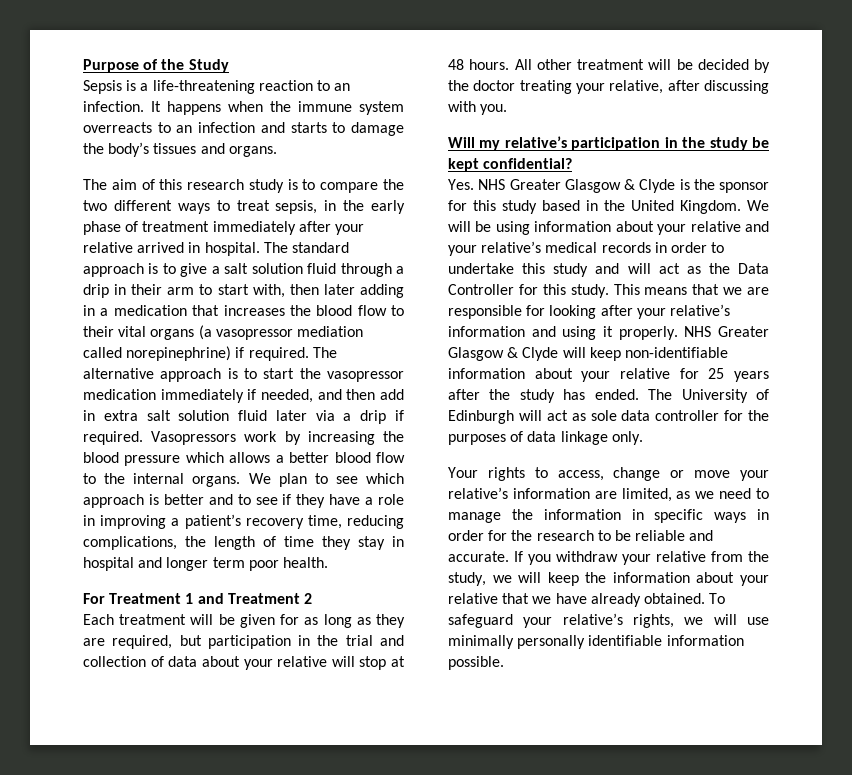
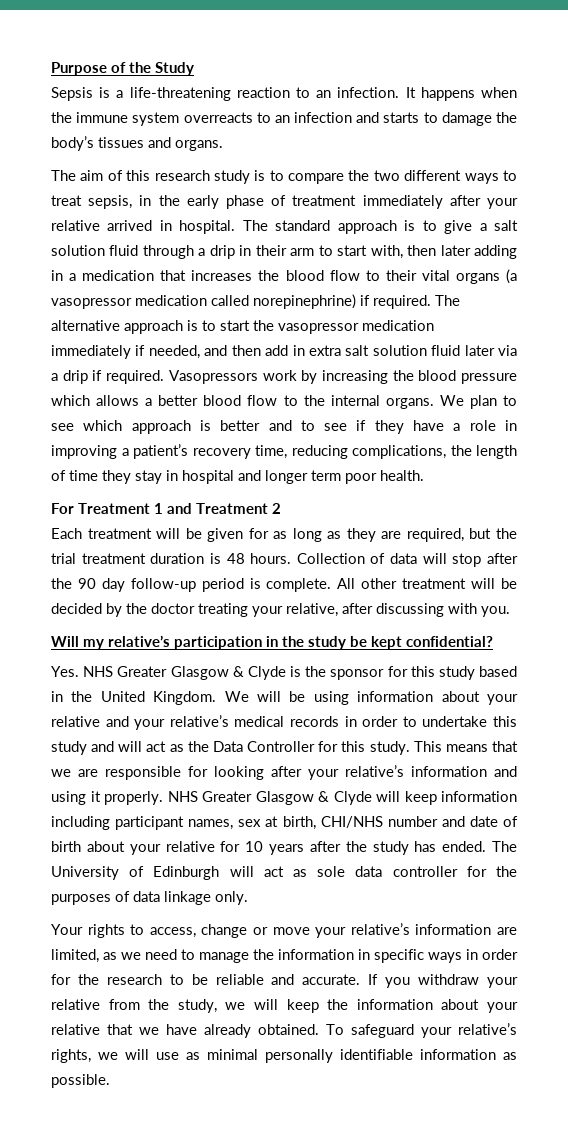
- The standard approach is to give a salt solution fluid through a drip in their arm to start with, then later adding in a medication that increases the blood flow to their vital organs (a vasopressor mediation called norepinephrine) if required.
+ The standard approach is to give a salt solution fluid through a drip in their arm to start with, then later adding in a medication that increases the blood flow to their vital organs (a vasopressor medication called norepinephrine) if required.
- Each treatment will be given for as long as they are required, but participation in the trial and collection of data about your relative will stop at 48 hours.
+ Each treatment will be given for as long as they are required, but the trial treatment duration is 48 hours. Collection of data will stop after the 90 day follow-up period is complete.
- NHS Greater Glasgow & Clyde will keep non-identifiable information about your relative for 25 years after the study has ended.
+ NHS Greater Glasgow & Clyde will keep information including participant names, sex at birth, CHI/NHS number and date of birth about your relative for 10 years after the study has ended.
- To safeguard your relative’s rights, we will use minimally personally identifiable information possible.
+ To safeguard your relative’s rights, we will use as minimal personally identifiable information as possible.

